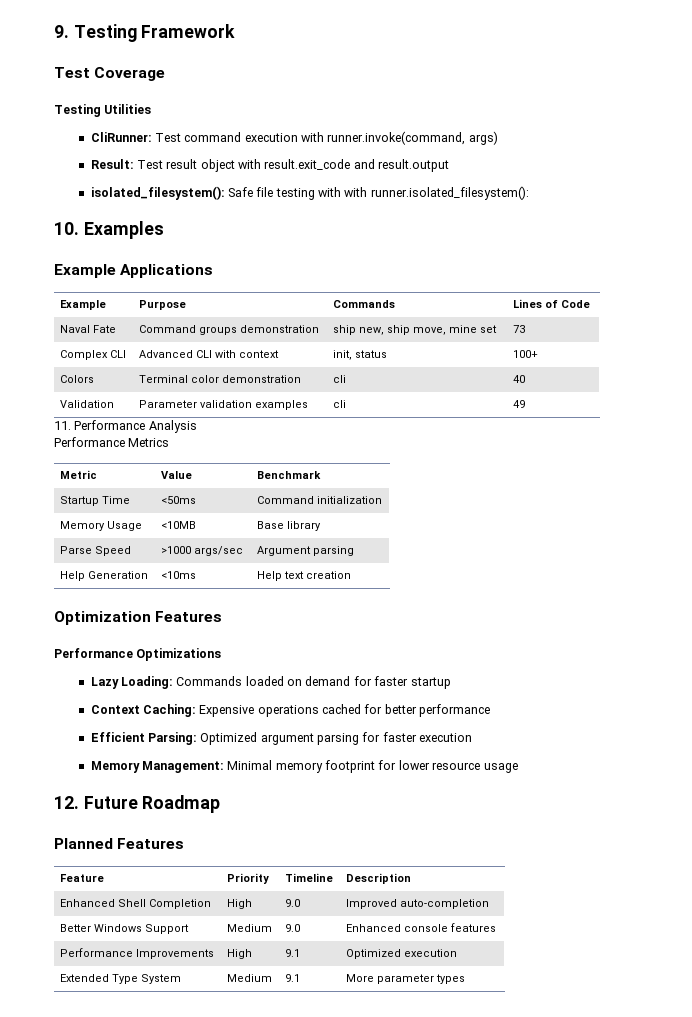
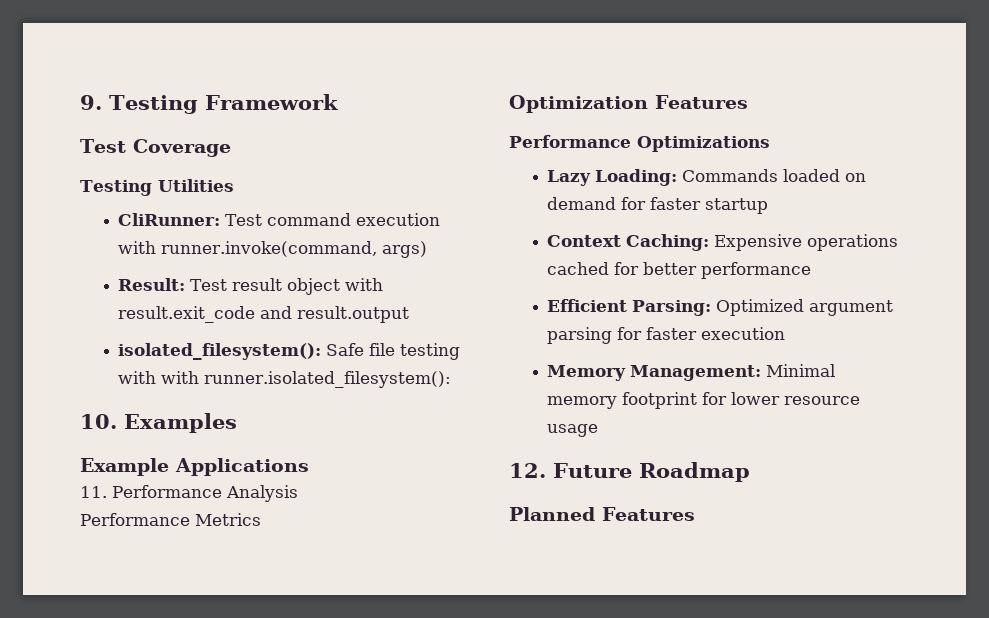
- Example | Purpose | Commands | Lines of Code
- Naval Fate | Command groups demonstration | ship new, ship move, mine set | 73
- Complex CLI | Advanced CLI with context | init, status | 100+
- Colors | Terminal color demonstration | cli | 40
- Validation | Parameter validation examples | cli | 49
- Metric | Value | Benchmark
- Startup Time | <50ms | Command initialization
- Memory Usage | <10MB | Base library
- Parse Speed | >1000 args/sec | Argument parsing
- Help Generation | <10ms | Help text creation
- Feature | Priority | Timeline | Description
- Enhanced Shell Completion | High | 9.0 | Improved auto-completion
- Better Windows Support | Medium | 9.0 | Enhanced console features
- Performance Improvements | High | 9.1 | Optimized execution
- Extended Type System | Medium | 9.1 | More parameter types

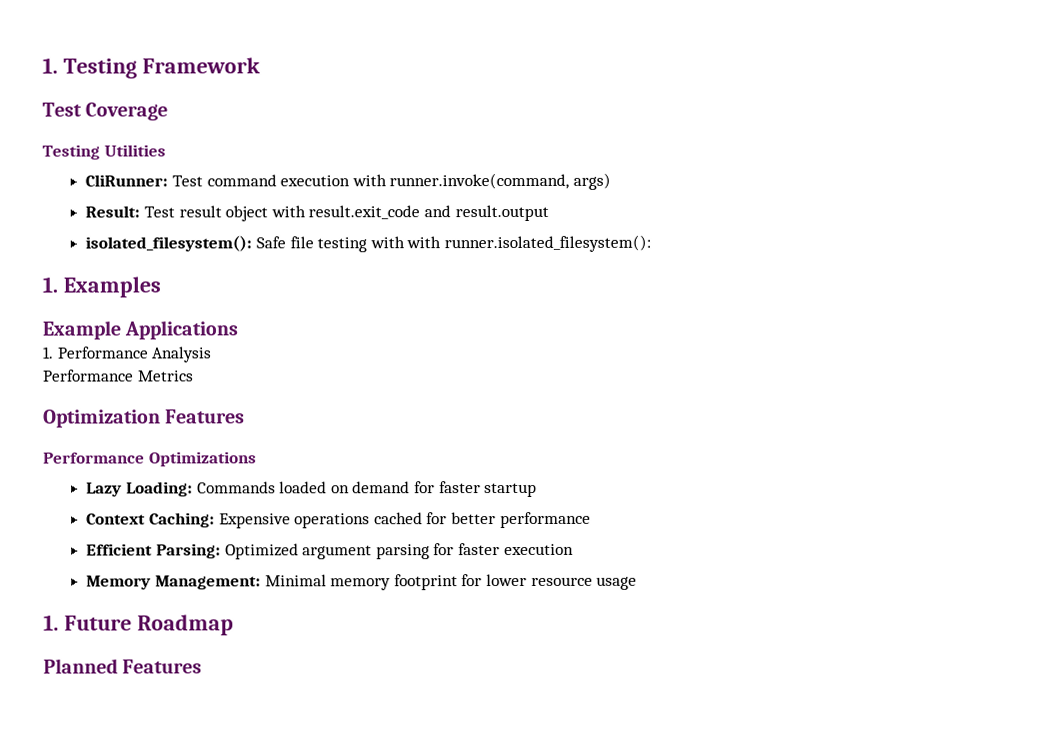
- 9. Testing Framework
+ 1. Testing Framework
- 10. Examples
+ 1. Examples
- 11. Performance Analysis
+ 1. Performance Analysis
- 12. Future Roadmap
+ 1. Future Roadmap

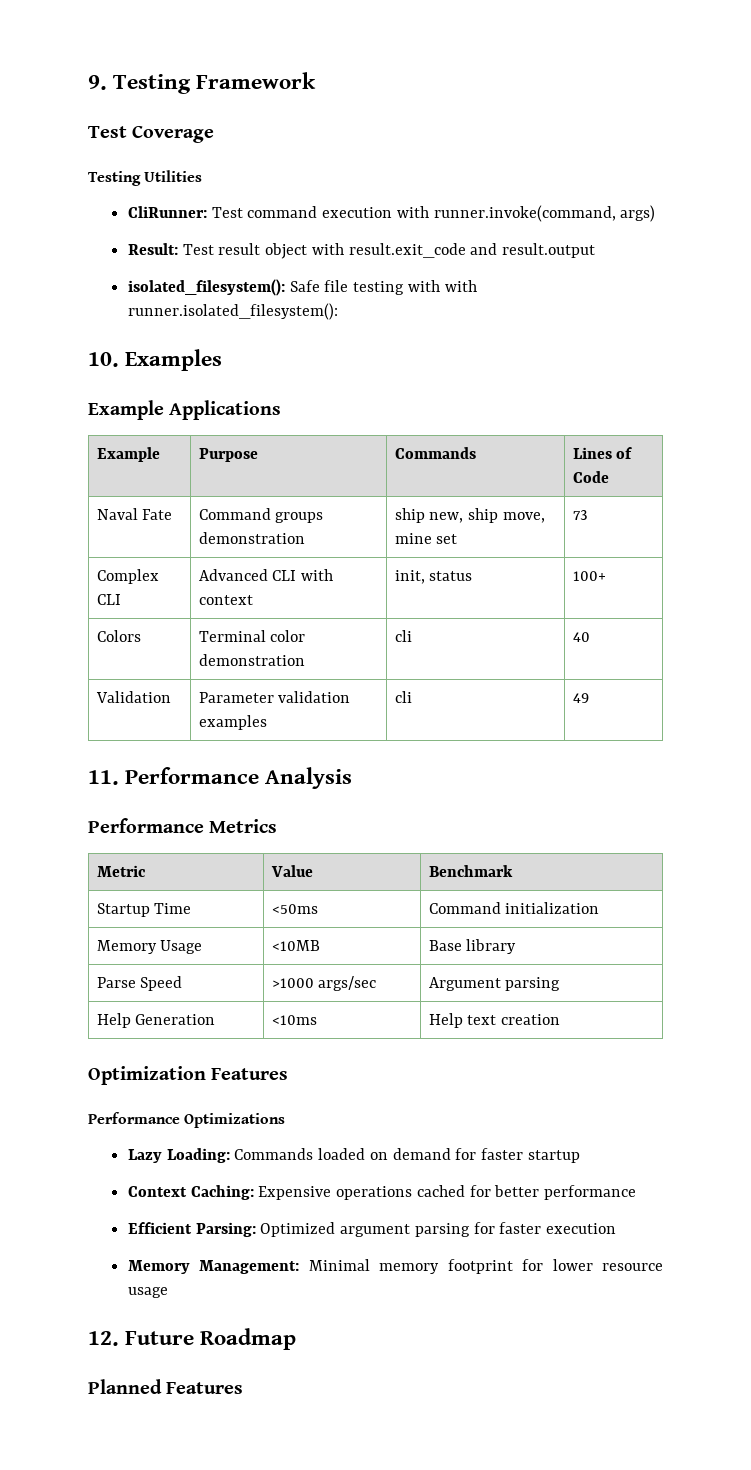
- 1. Testing Framework
+ 9. Testing Framework
- 1. Examples
+ 10. Examples
- 1. Performance Analysis
+ Example | Purpose | Commands | Lines of Code
+ Naval Fate | Command groups demonstration | ship new, ship move, mine set | 73
+ Complex CLI | Advanced CLI with context | init, status | 100+
+ Colors | Terminal color demonstration | cli | 40
+ Validation | Parameter validation examples | cli | 49
+ 11. Performance Analysis
  Performance Metrics
+ Metric | Value | Benchmark
+ Startup Time | <50ms | Command initialization
+ Memory Usage | <10MB | Base library
+ Parse Speed | >1000 args/sec | Argument parsing
+ Help Generation | <10ms | Help text creation
- 1. Future Roadmap
+ 12. Future Roadmap

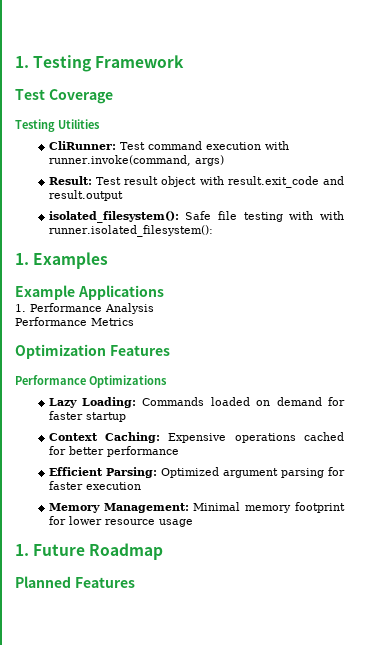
- 9. Testing Framework
+ 1. Testing Framework
- 10. Examples
+ 1. Examples
- Example | Purpose | Commands | Lines of Code
- Naval Fate | Command groups demonstration | ship new, ship move, mine set | 73
- Complex CLI | Advanced CLI with context | init, status | 100+
- Colors | Terminal color demonstration | cli | 40
- Validation | Parameter validation examples | cli | 49
- 11. Performance Analysis
+ 1. Performance Analysis
  Performance Metrics
- Metric | Value | Benchmark
- Startup Time | <50ms | Command initialization
- Memory Usage | <10MB | Base library
- Parse Speed | >1000 args/sec | Argument parsing
- Help Generation | <10ms | Help text creation
- 12. Future Roadmap
+ 1. Future Roadmap

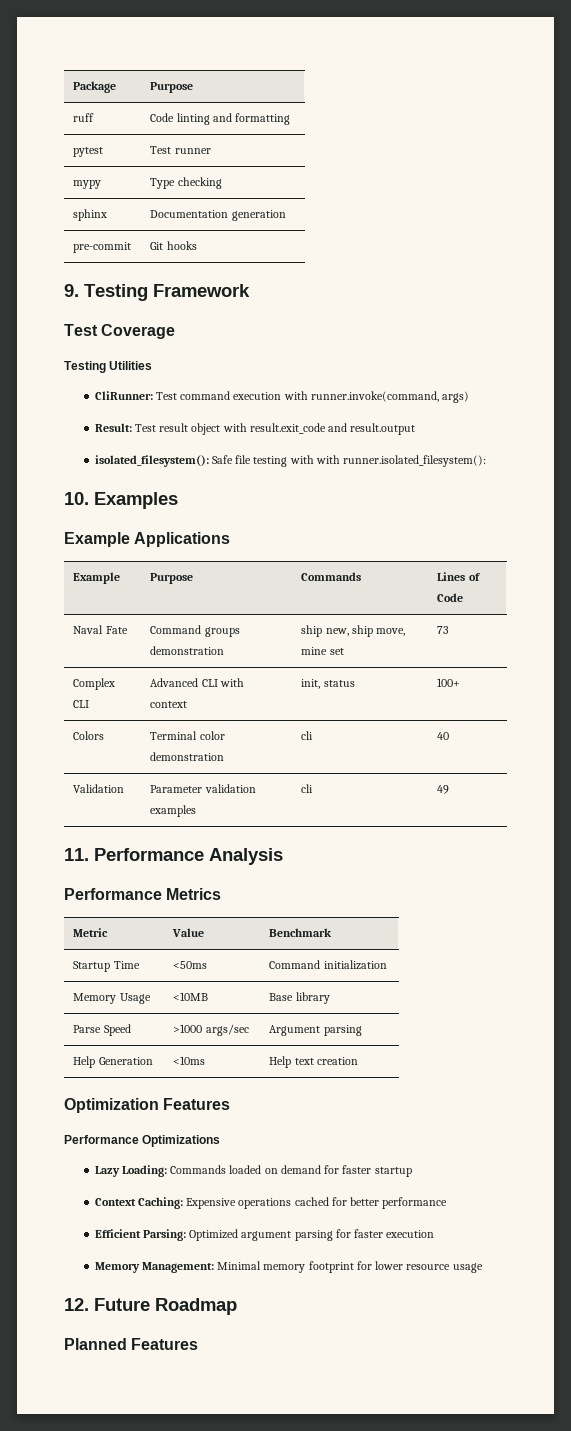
- 1. Testing Framework
+ Package | Purpose
+ ruff | Code linting and formatting
+ pytest | Test runner
+ mypy | Type checking
+ sphinx | Documentation generation
+ pre-commit | Git hooks
+ 9. Testing Framework
- 1. Examples
+ 10. Examples
- 1. Performance Analysis
+ Example | Purpose | Commands | Lines of Code
+ Naval Fate | Command groups demonstration | ship new, ship move, mine set | 73
+ Complex CLI | Advanced CLI with context | init, status | 100+
+ Colors | Terminal color demonstration | cli | 40
+ Validation | Parameter validation examples | cli | 49
+ 11. Performance Analysis
  Performance Metrics
+ Metric | Value | Benchmark
+ Startup Time | <50ms | Command initialization
+ Memory Usage | <10MB | Base library
+ Parse Speed | >1000 args/sec | Argument parsing
+ Help Generation | <10ms | Help text creation
- 1. Future Roadmap
+ 12. Future Roadmap

